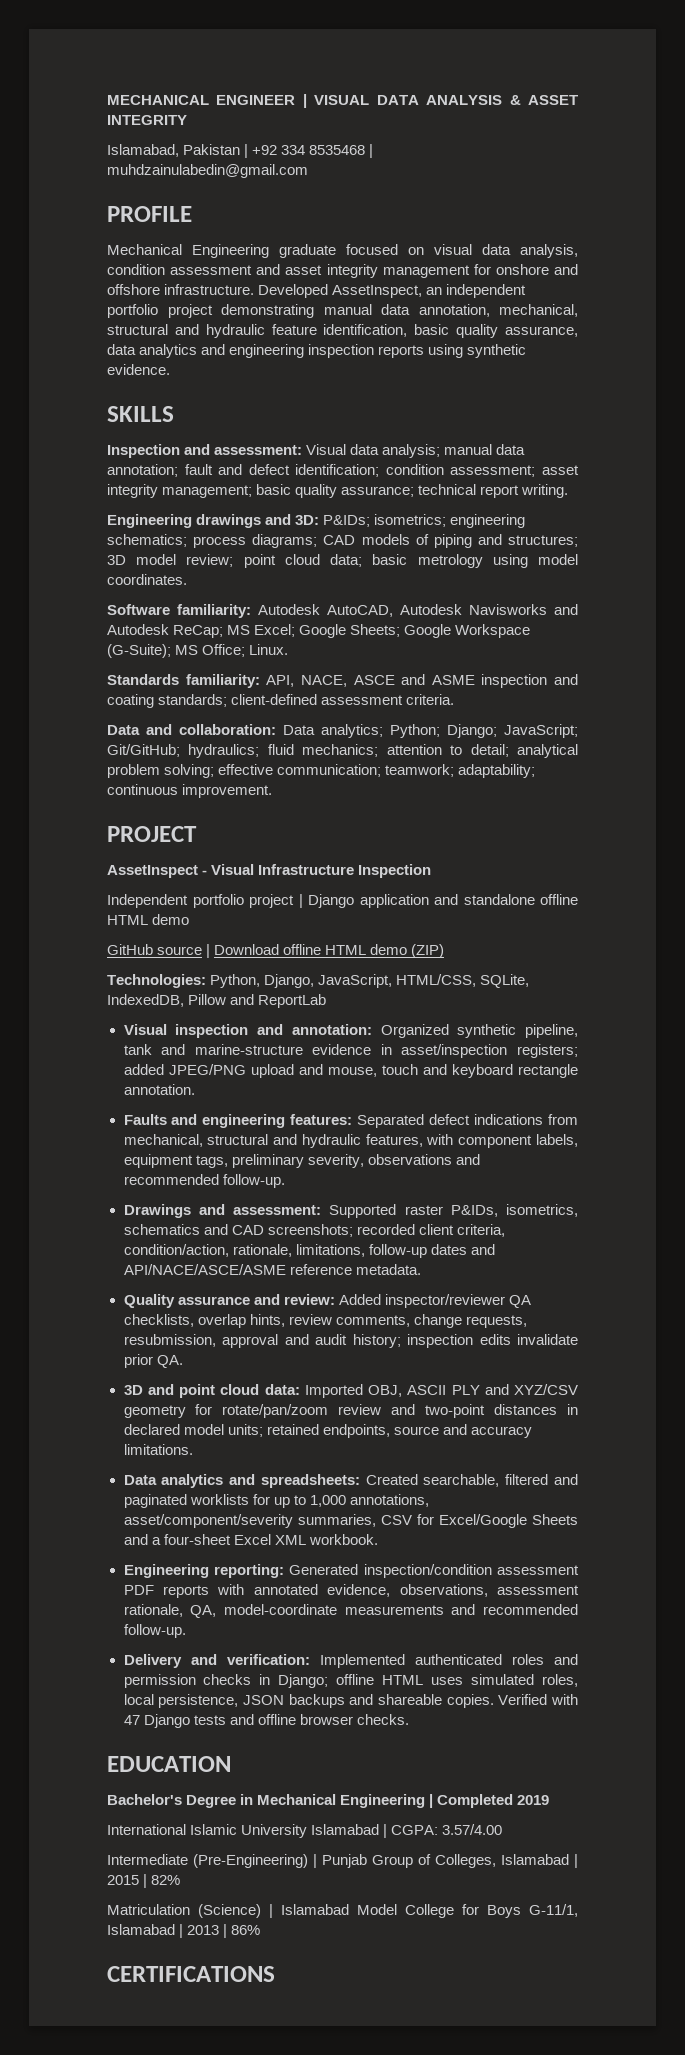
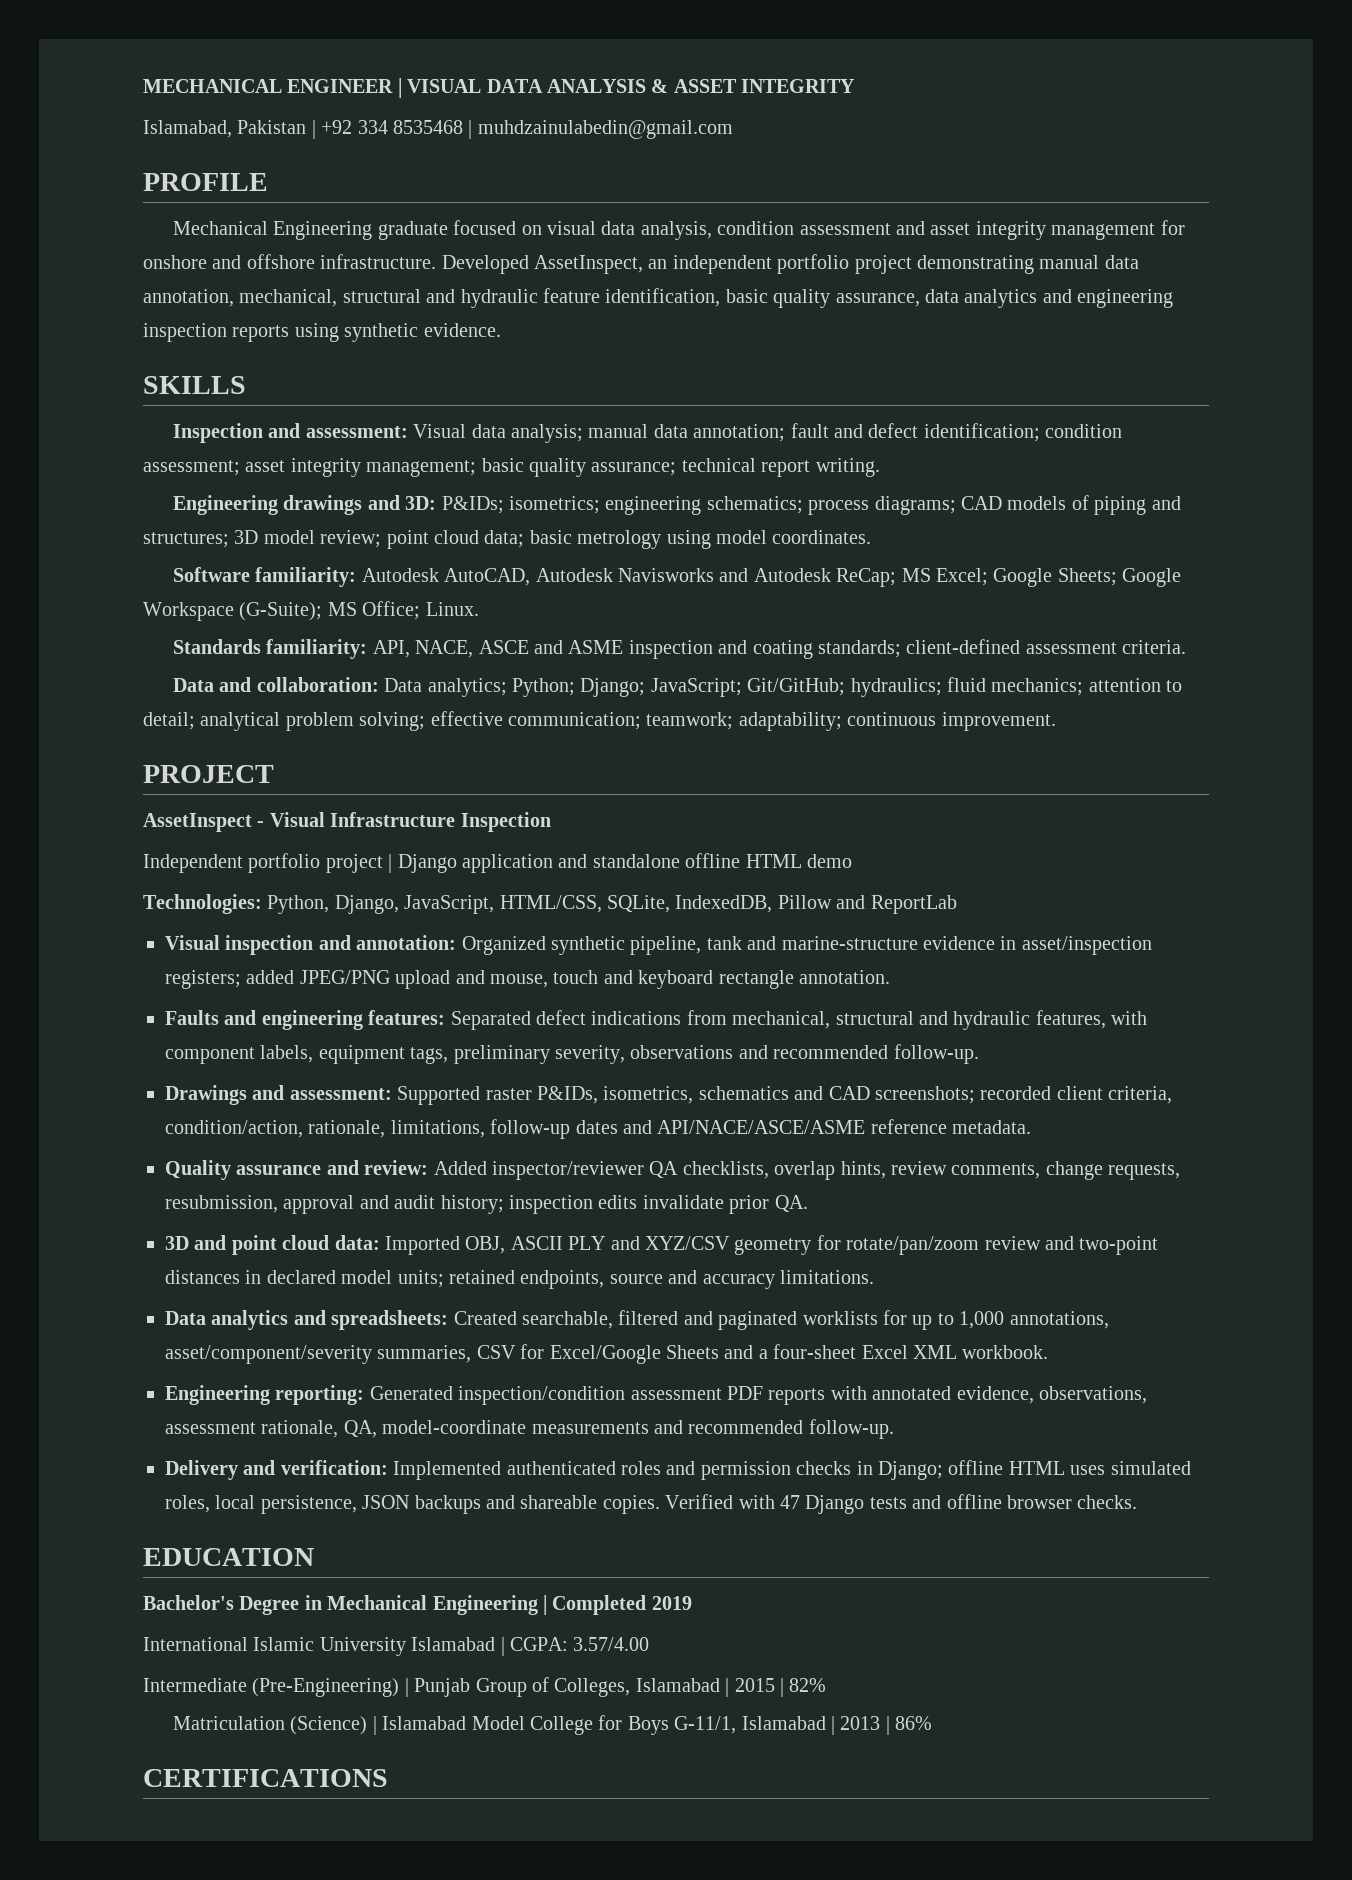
- GitHub source | Download offline HTML demo (ZIP)

